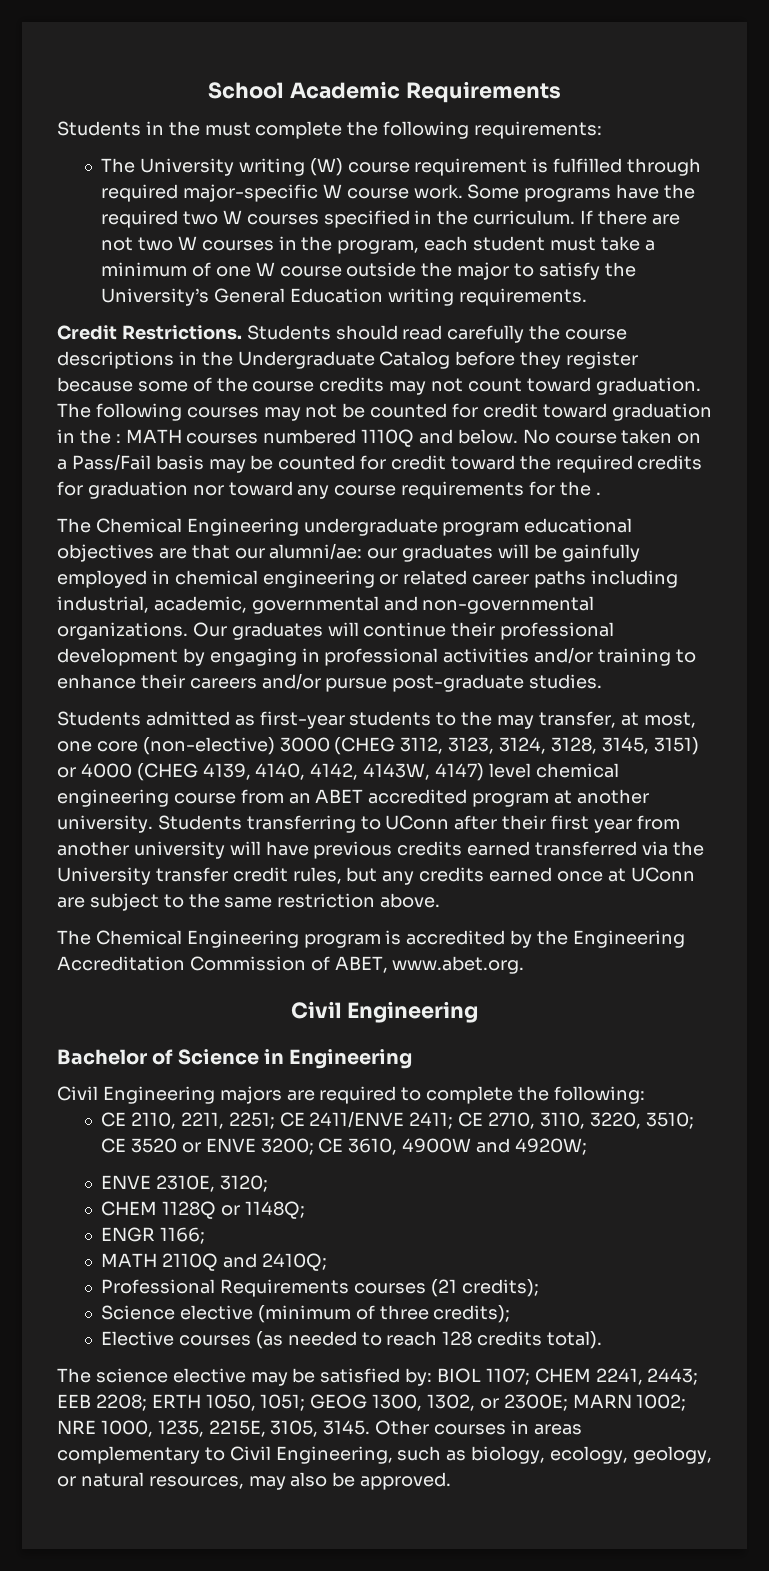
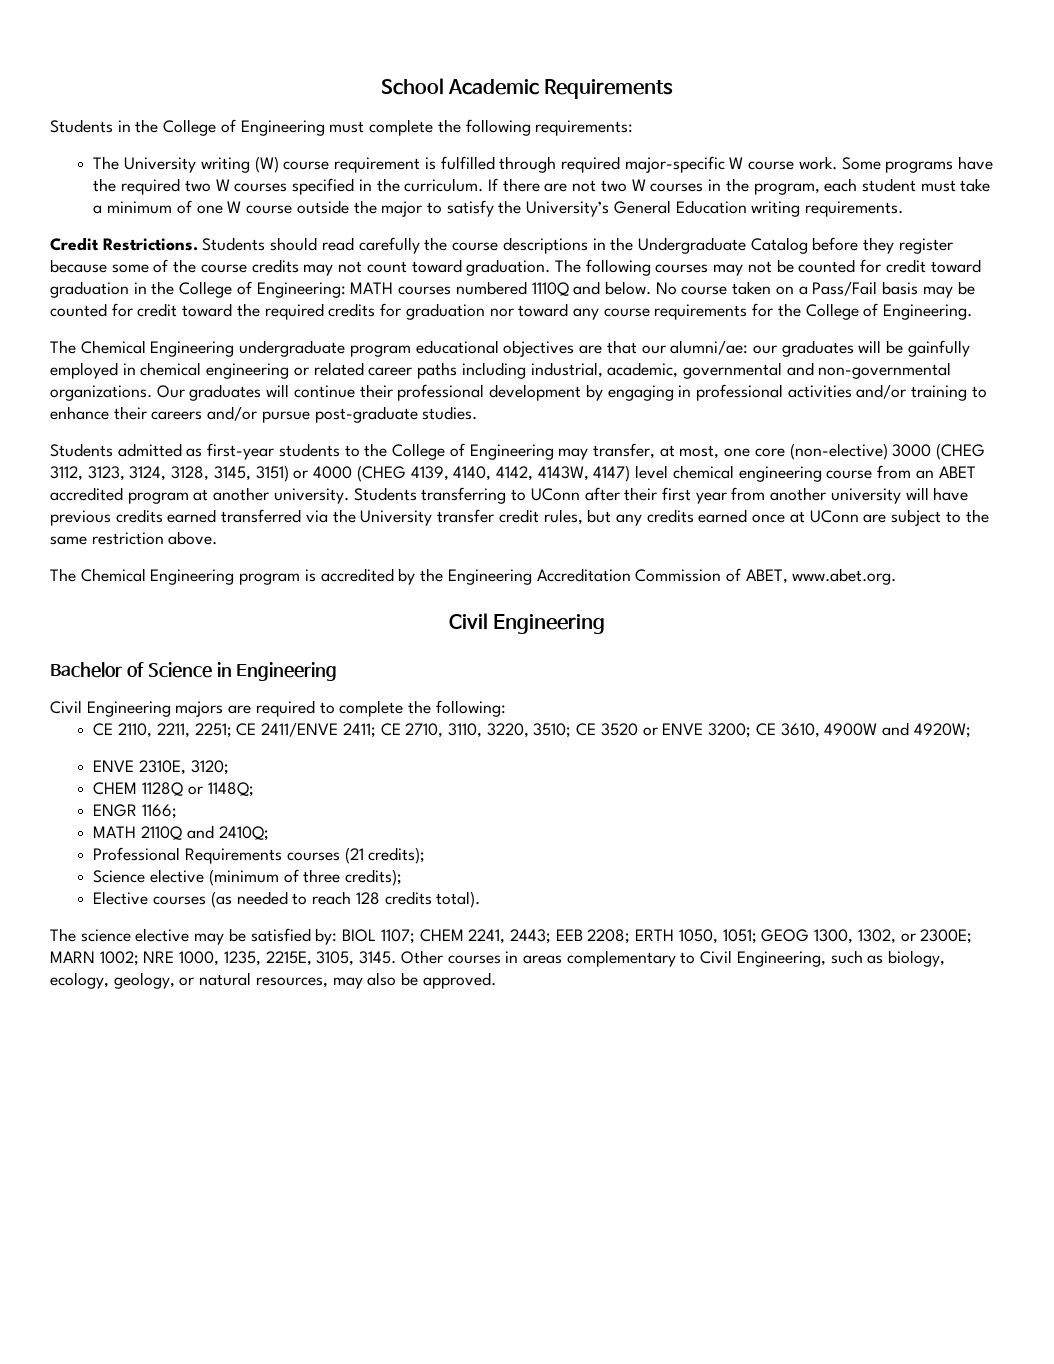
- Students in the must complete the following requirements:
+ Students in the College of Engineering must complete the following requirements:
- The following courses may not be counted for credit toward graduation in the : MATH courses numbered 1110Q and below.
+ The following courses may not be counted for credit toward graduation in the College of Engineering: MATH courses numbered 1110Q and below.
- No course taken on a Pass/Fail basis may be counted for credit toward the required credits for graduation nor toward any course requirements for the .
+ No course taken on a Pass/Fail basis may be counted for credit toward the required credits for graduation nor toward any course requirements for the College of Engineering.
- Students admitted as first-year students to the may transfer, at most, one core (non-elective) 3000 (CHEG 3112, 3123, 3124, 3128, 3145, 3151) or 4000 (CHEG 4139, 4140, 4142, 4143W, 4147) level chemical engineering course from an ABET accredited program at another university.
+ Students admitted as first-year students to the College of Engineering may transfer, at most, one core (non-elective) 3000 (CHEG 3112, 3123, 3124, 3128, 3145, 3151) or 4000 (CHEG 4139, 4140, 4142, 4143W, 4147) level chemical engineering course from an ABET accredited program at another university.

